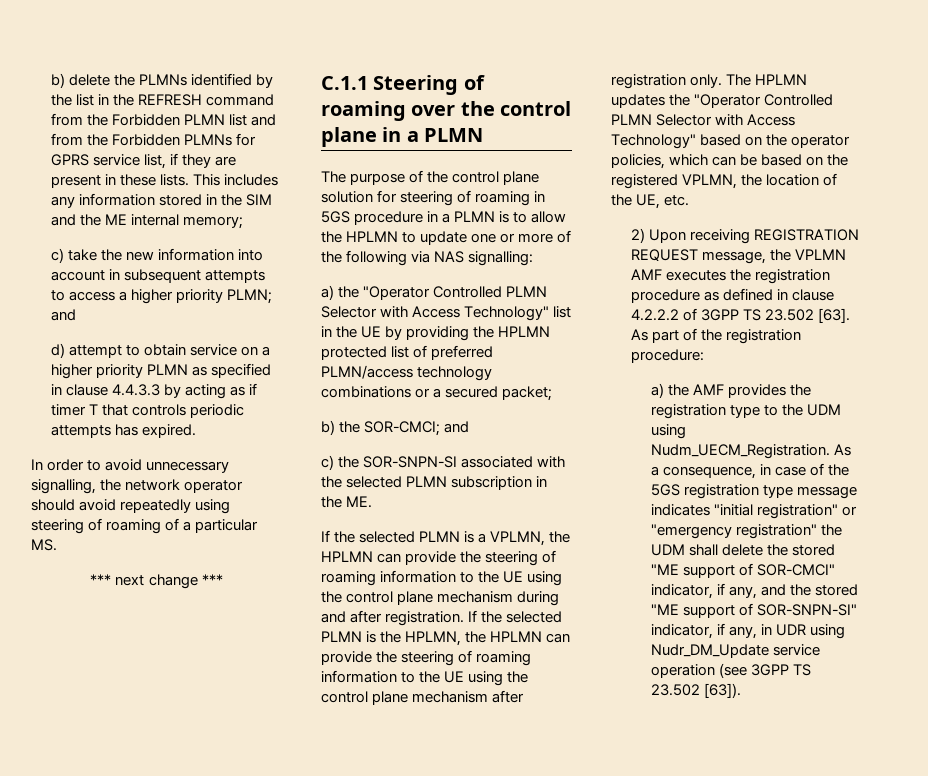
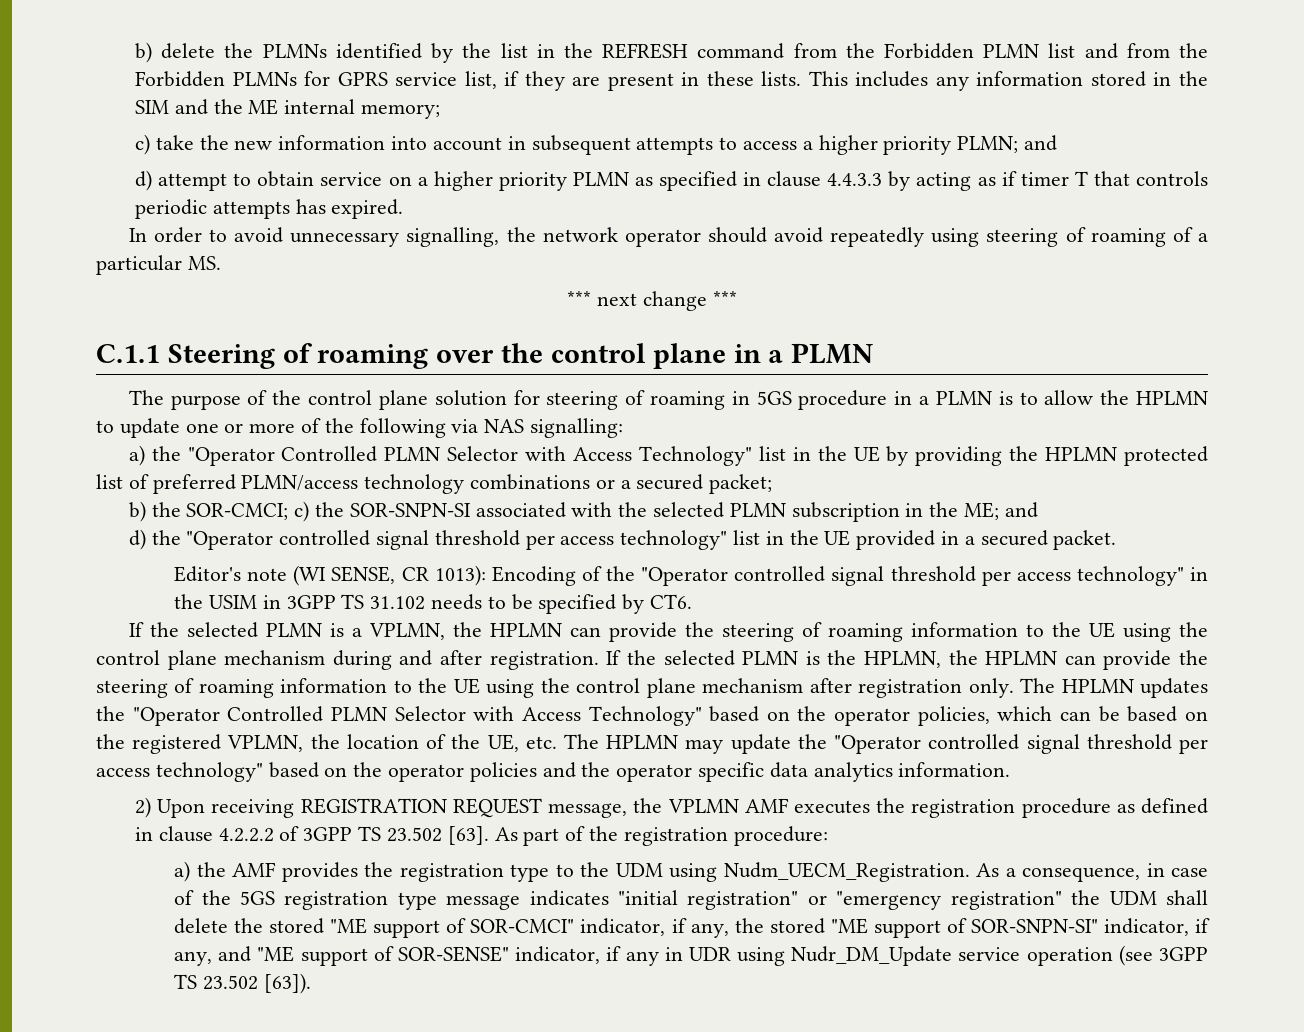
- b) the SOR-CMCI; and
- c) the SOR-SNPN-SI associated with the selected PLMN subscription in the ME.
+ b) the SOR-CMCI; c) the SOR-SNPN-SI associated with the selected PLMN subscription in the ME; and
+ d) the "Operator controlled signal threshold per access technology" list in the UE provided in a secured packet.
+ Editor's note (WI SENSE, CR 1013): Encoding of the "Operator controlled signal threshold per access technology" in the USIM in 3GPP TS 31.102 needs to be specified by CT6.
- The HPLMN updates the "Operator Controlled PLMN Selector with Access Technology" based on the operator policies, which can be based on the registered VPLMN, the location of the UE, etc.
+ The HPLMN updates the "Operator Controlled PLMN Selector with Access Technology" based on the operator policies, which can be based on the registered VPLMN, the location of the UE, etc. The HPLMN may update the "Operator controlled signal threshold per access technology" based on the operator policies and the operator specific data analytics information.
- As a consequence, in case of the 5GS registration type message indicates "initial registration" or "emergency registration" the UDM shall delete the stored "ME support of SOR-CMCI" indicator, if any, and the stored "ME support of SOR-SNPN-SI" indicator, if any, in UDR using Nudr_DM_Update service operation (see 3GPP TS 23.502 [63]).
+ As a consequence, in case of the 5GS registration type message indicates "initial registration" or "emergency registration" the UDM shall delete the stored "ME support of SOR-CMCI" indicator, if any, the stored "ME support of SOR-SNPN-SI" indicator, if any, and "ME support of SOR-SENSE" indicator, if any in UDR using Nudr_DM_Update service operation (see 3GPP TS 23.502 [63]).

